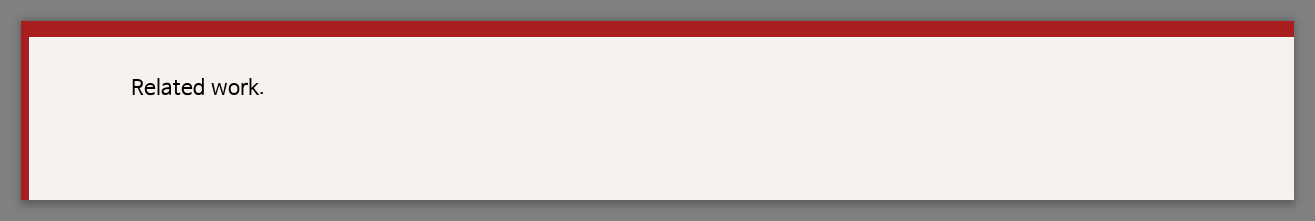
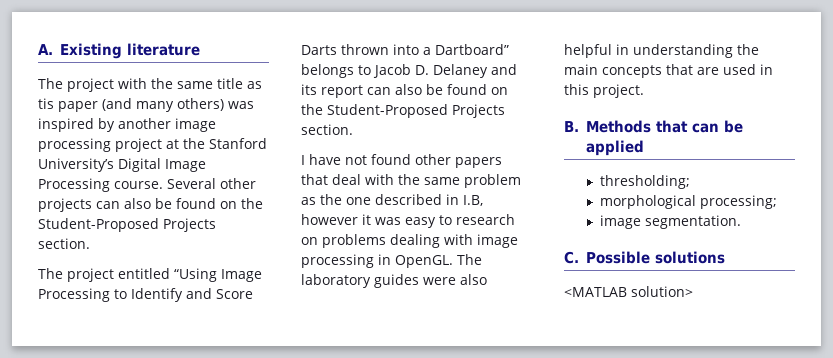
- Related work.
+ A. Existing literature
+ The project with the same title as tis paper (and many others) was inspired by another image processing project at the Stanford University’s Digital Image Processing course. Several other projects can also be found on the Student-Proposed Projects section.
+ The project entitled “Using Image Processing to Identify and Score Darts thrown into a Dartboard” belongs to Jacob D. Delaney and its report can also be found on the Student-Proposed Projects section.
+ I have not found other papers that deal with the same problem as the one described in I.B, however it was easy to research on problems dealing with image processing in OpenGL. The laboratory guides were also helpful in understanding the main concepts that are used in this project.
+ B. Methods that can be applied
+ thresholding;
+ morphological processing;
+ image segmentation.
+ C. Possible solutions
+ <MATLAB solution>

